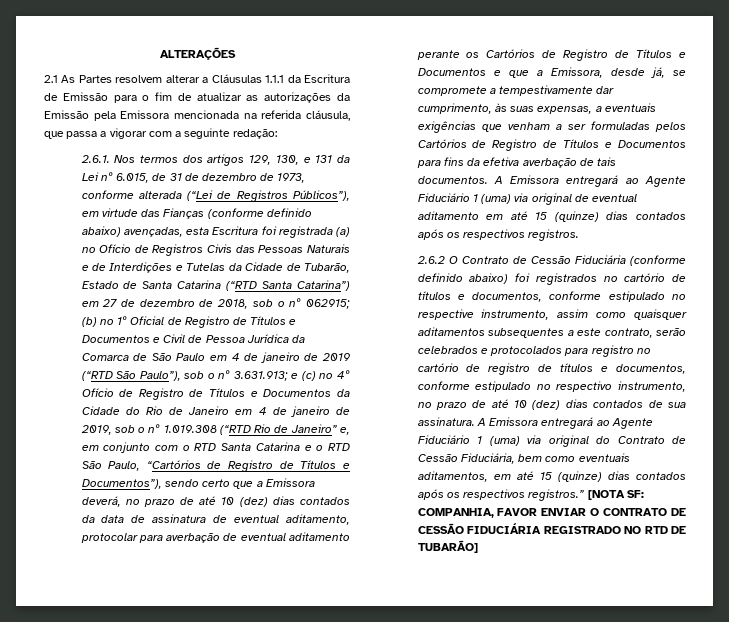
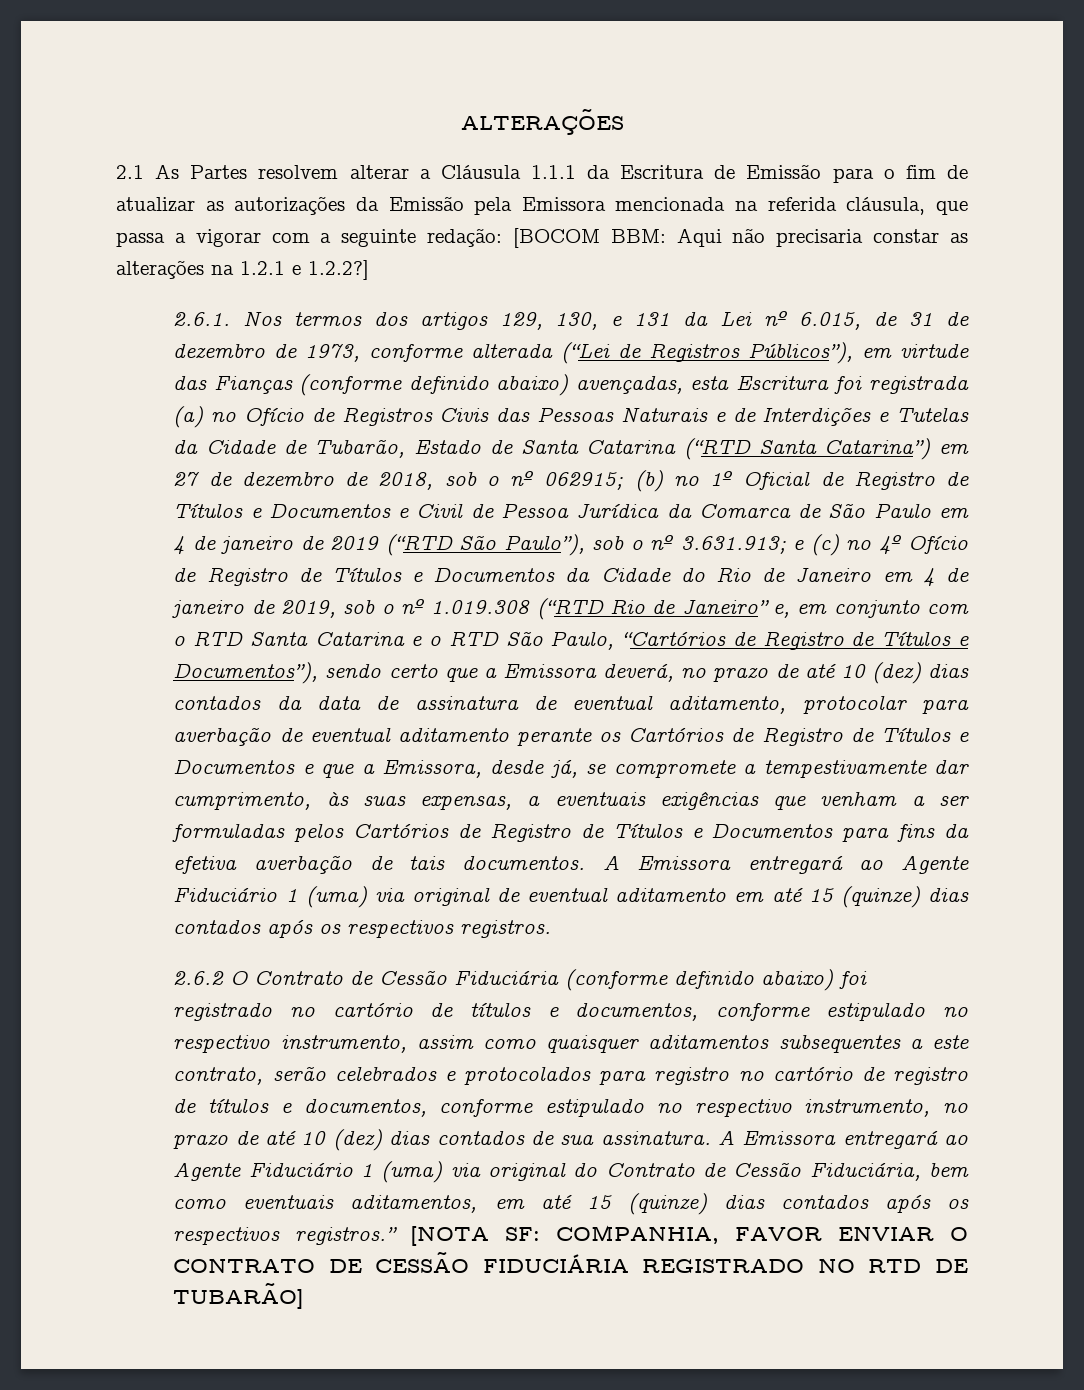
- 2.1 As Partes resolvem alterar a Cláusulas 1.1.1 da Escritura de Emissão para o fim de atualizar as autorizações da Emissão pela Emissora mencionada na referida cláusula, que passa a vigorar com a seguinte redação:
+ 2.1 As Partes resolvem alterar a Cláusula 1.1.1 da Escritura de Emissão para o fim de atualizar as autorizações da Emissão pela Emissora mencionada na referida cláusula, que passa a vigorar com a seguinte redação: [BOCOM BBM: Aqui não precisaria constar as alterações na 1.2.1 e 1.2.2?]
- 2.6.2 O Contrato de Cessão Fiduciária (conforme definido abaixo) foi registrados no cartório de títulos e documentos, conforme estipulado no respective instrumento, assim como quaisquer aditamentos subsequentes a este contrato, serão celebrados e protocolados para registro no cartório de registro de títulos e documentos, conforme estipulado no respectivo instrumento, no prazo de até 10 (dez) dias contados de sua assinatura.
+ 2.6.2 O Contrato de Cessão Fiduciária (conforme definido abaixo) foi registrado no cartório de títulos e documentos, conforme estipulado no respectivo instrumento, assim como quaisquer aditamentos subsequentes a este contrato, serão celebrados e protocolados para registro no cartório de registro de títulos e documentos, conforme estipulado no respectivo instrumento, no prazo de até 10 (dez) dias contados de sua assinatura.

